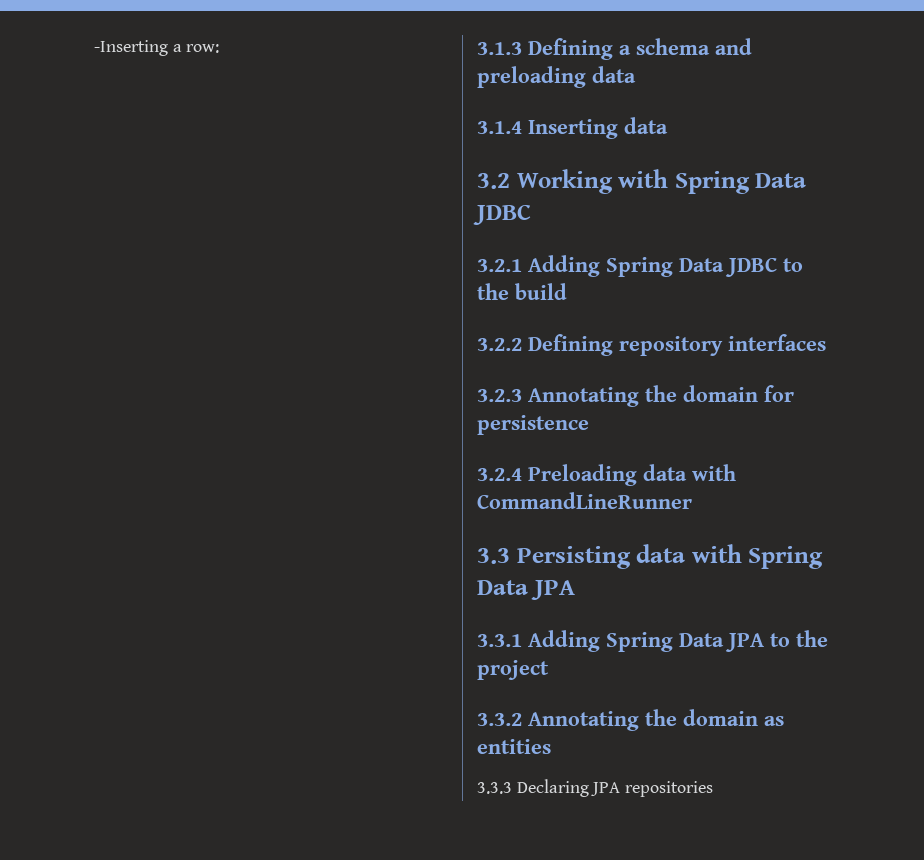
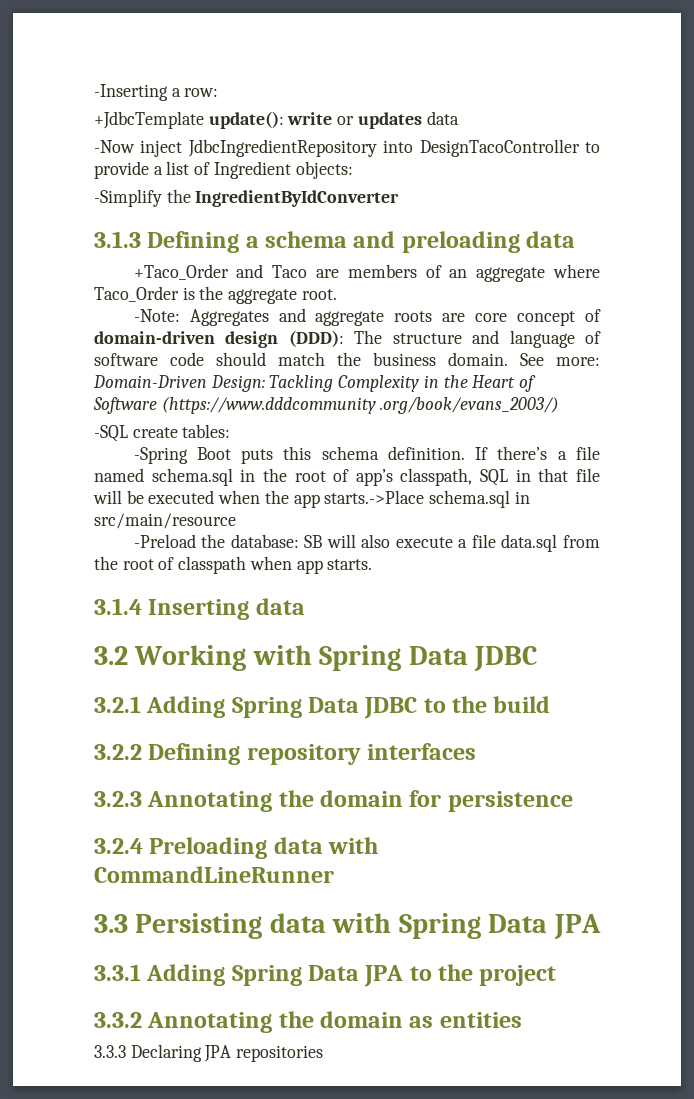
+ +JdbcTemplate update(): write or updates data
+ -Now inject JdbcIngredientRepository into DesignTacoController to provide a list of Ingredient objects:
+ -Simplify the IngredientByIdConverter
+ +Taco_Order and Taco are members of an aggregate where Taco_Order is the aggregate root.
+ -Note: Aggregates and aggregate roots are core concept of domain-driven design (DDD): The structure and language of software code should match the business domain. See more: Domain-Driven Design: Tackling Complexity in the Heart of Software (https://www.dddcommunity .org/book/evans_2003/)
+ -SQL create tables:
+ -Spring Boot puts this schema definition. If there’s a file named schema.sql in the root of app’s classpath, SQL in that file will be executed when the app starts.->Place schema.sql in src/main/resource
+ -Preload the database: SB will also execute a file data.sql from the root of classpath when app starts.

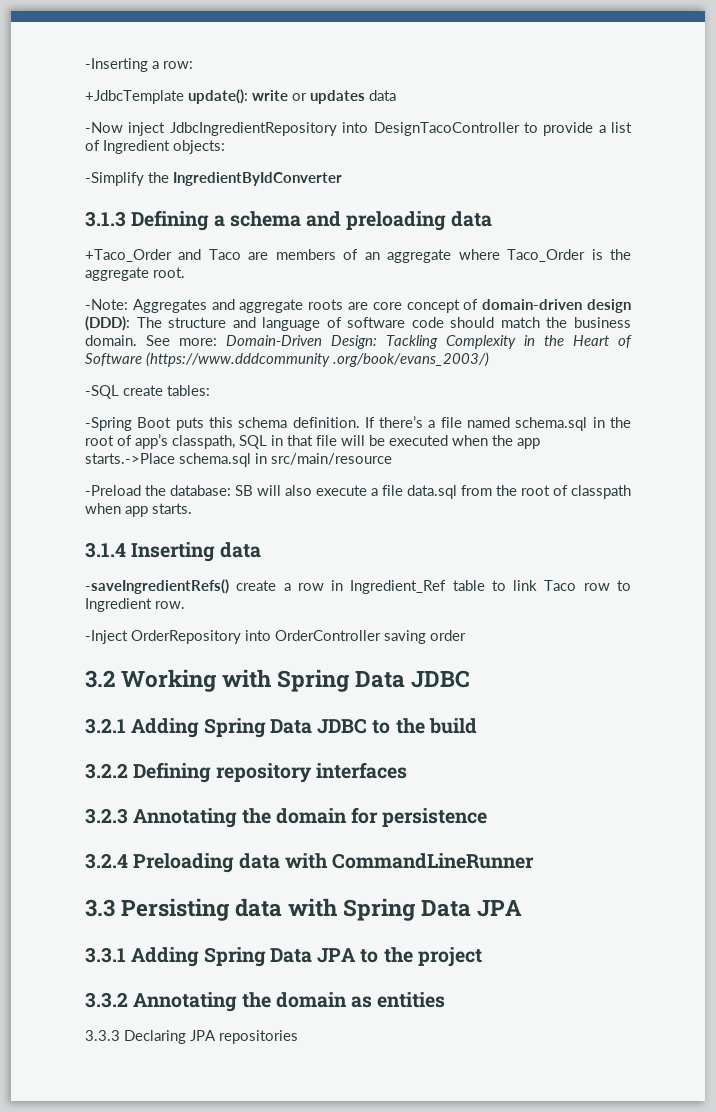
+ -saveIngredientRefs() create a row in Ingredient_Ref table to link Taco row to Ingredient row.
+ -Inject OrderRepository into OrderController saving order

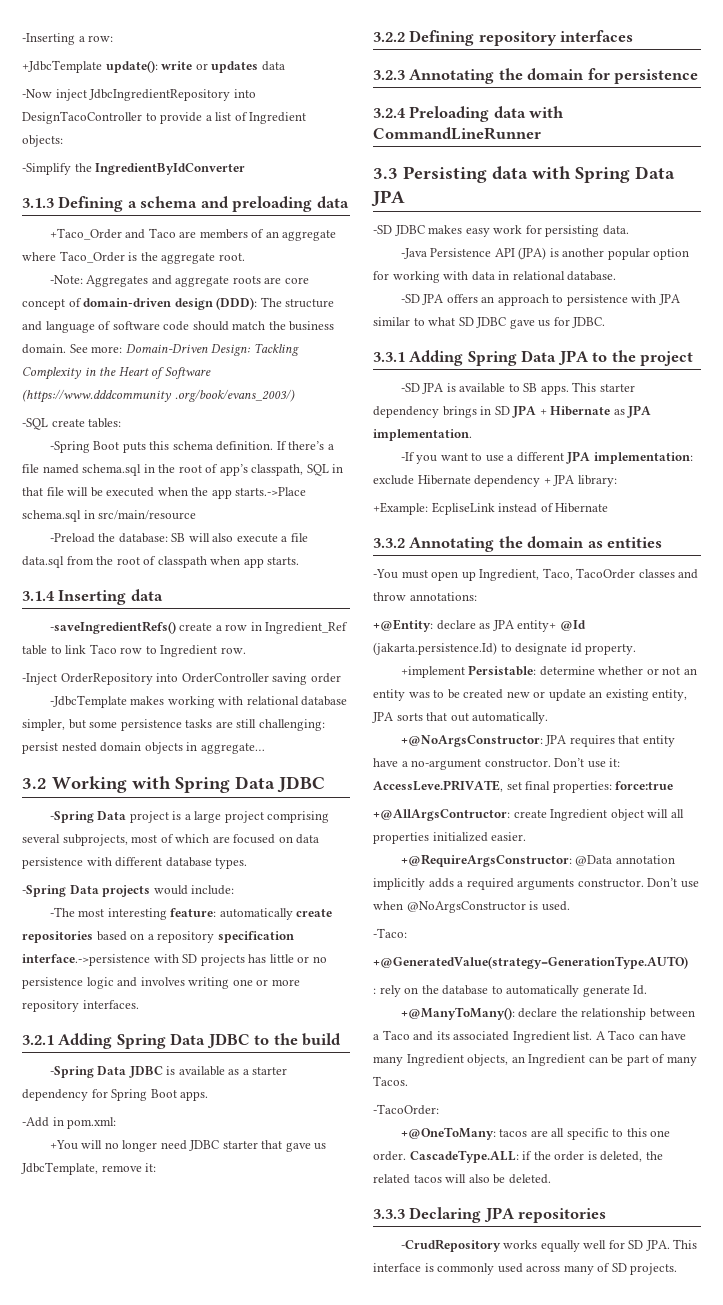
+ -JdbcTemplate makes working with relational database simpler, but some persistence tasks are still challenging: persist nested domain objects in aggregate…
+ -Spring Data project is a large project comprising several subprojects, most of which are focused on data persistence with different database types.
+ -Spring Data projects would include:
+ -The most interesting feature: automatically create repositories based on a repository specification interface.->persistence with SD projects has little or no persistence logic and involves writing one or more repository interfaces.
+ -Spring Data JDBC is available as a starter dependency for Spring Boot apps.
+ -Add in pom.xml:
+ +You will no longer need JDBC starter that gave us JdbcTemplate, remove it:
+ -SD JDBC makes easy work for persisting data.
+ -Java Persistence API (JPA) is another popular option for working with data in relational database.
+ -SD JPA offers an approach to persistence with JPA similar to what SD JDBC gave us for JDBC.
+ -SD JPA is available to SB apps. This starter dependency brings in SD JPA + Hibernate as JPA implementation.
+ -If you want to use a different JPA implementation: exclude Hibernate dependency + JPA library:
+ +Example: EcpliseLink instead of Hibernate
+ -You must open up Ingredient, Taco, TacoOrder classes and throw annotations:
+ +@Entity: declare as JPA entity+ @Id (jakarta.persistence.Id) to designate id property.
+ +implement Persistable: determine whether or not an entity was to be created new or update an existing entity, JPA sorts that out automatically.
+ +@NoArgsConstructor: JPA requires that entity have a no-argument constructor. Don’t use it: AccessLeve.PRIVATE, set final properties: force:true
+ +@AllArgsContructor: create Ingredient object will all properties initialized easier.
+ +@RequireArgsConstructor: @Data annotation implicitly adds a required arguments constructor. Don’t use when @NoArgsConstructor is used.
+ -Taco:
+ +@GeneratedValue(strategy=GenerationType.AUTO)
+ : rely on the database to automatically generate Id.
+ +@ManyToMany(): declare the relationship between a Taco and its associated Ingredient list. A Taco can have many Ingredient objects, an Ingredient can be part of many Tacos.
+ -TacoOrder:
+ +@OneToMany: tacos are all specific to this one order. CascadeType.ALL: if the order is deleted, the related tacos will also be deleted.
  3.3.3 Declaring JPA repositories
+ -CrudRepository works equally well for SD JPA. This interface is commonly used across many of SD projects.

